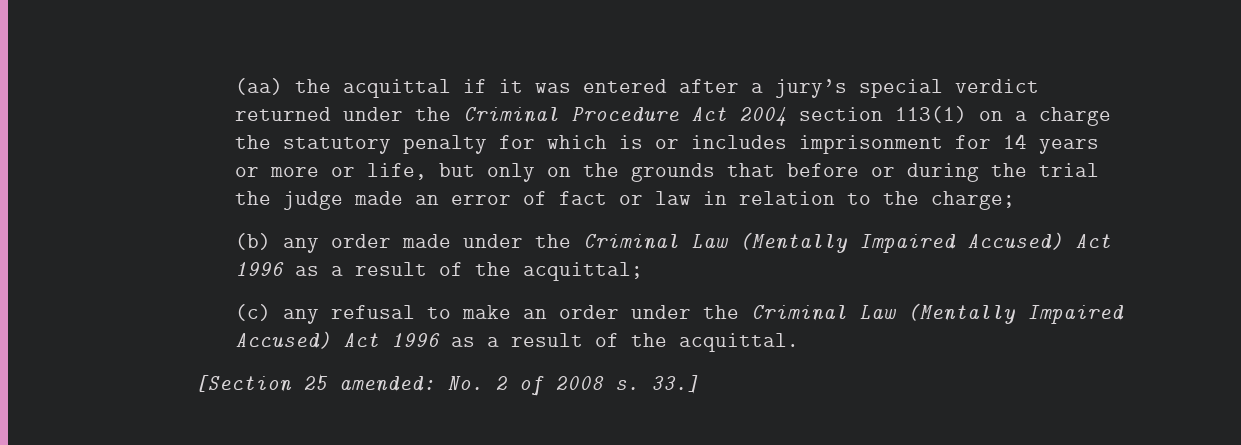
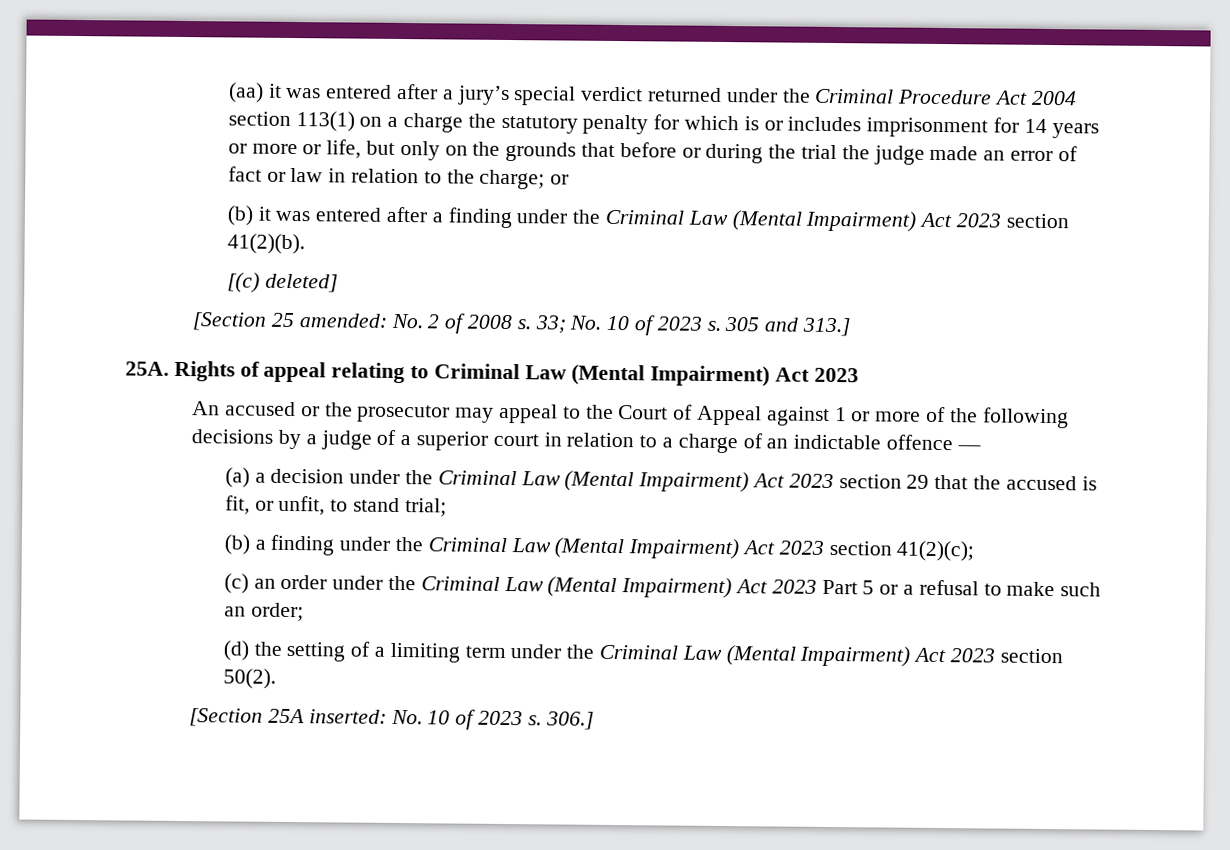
- (aa) the acquittal if it was entered after a jury’s special verdict returned under the Criminal Procedure Act 2004 section 113(1) on a charge the statutory penalty for which is or includes imprisonment for 14 years or more or life, but only on the grounds that before or during the trial the judge made an error of fact or law in relation to the charge;
- (b) any order made under the Criminal Law (Mentally Impaired Accused) Act 1996 as a result of the acquittal;
- (c) any refusal to make an order under the Criminal Law (Mentally Impaired Accused) Act 1996 as a result of the acquittal.
+ (aa) it was entered after a jury’s special verdict returned under the Criminal Procedure Act 2004 section 113(1) on a charge the statutory penalty for which is or includes imprisonment for 14 years or more or life, but only on the grounds that before or during the trial the judge made an error of fact or law in relation to the charge; or
+ (b) it was entered after a finding under the Criminal Law (Mental Impairment) Act 2023 section 41(2)(b).
+ [(c) deleted]
- 33.]
+ 33; No. 10 of 2023 s. 305 and 313.]
+ 25A. Rights of appeal relating to Criminal Law (Mental Impairment) Act 2023
+ An accused or the prosecutor may appeal to the Court of Appeal against 1 or more of the following decisions by a judge of a superior court in relation to a charge of an indictable offence —
+ (a) a decision under the Criminal Law (Mental Impairment) Act 2023 section 29 that the accused is fit, or unfit, to stand trial;
+ (b) a finding under the Criminal Law (Mental Impairment) Act 2023 section 41(2)(c);
+ (c) an order under the Criminal Law (Mental Impairment) Act 2023 Part 5 or a refusal to make such an order;
+ (d) the setting of a limiting term under the Criminal Law (Mental Impairment) Act 2023 section 50(2).
+ [Section 25A inserted: No. 10 of 2023 s. 306.]

